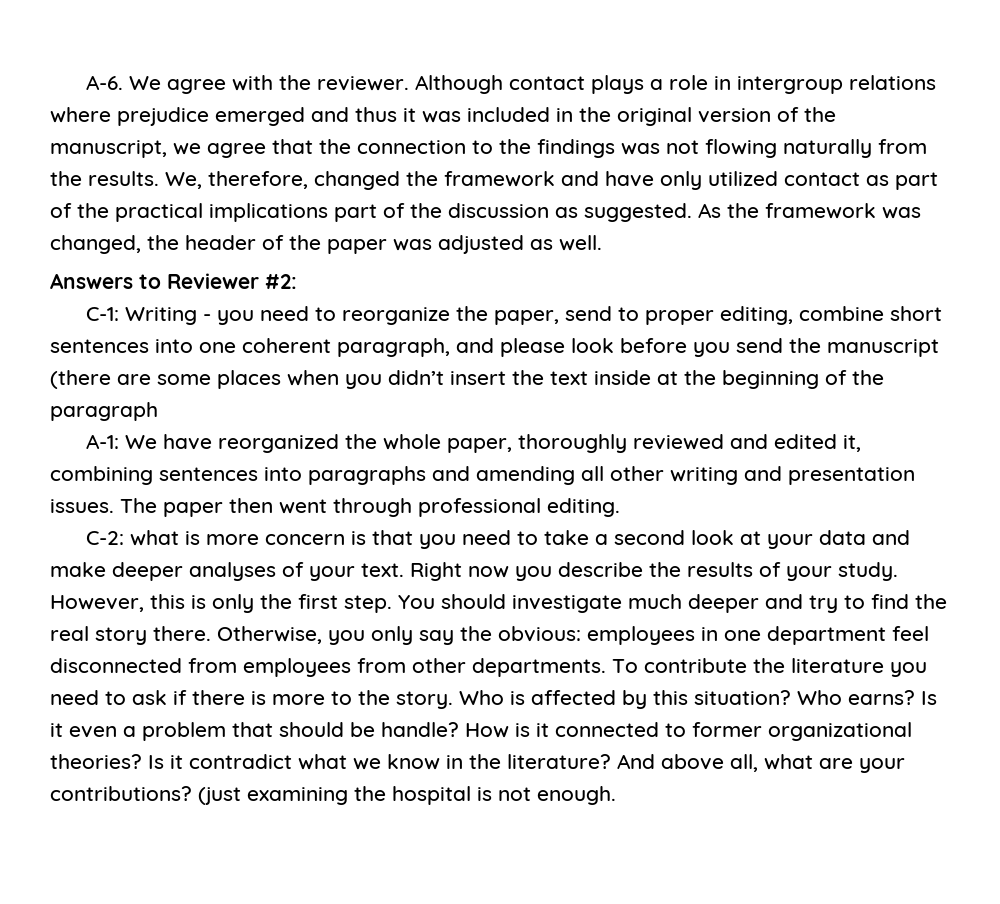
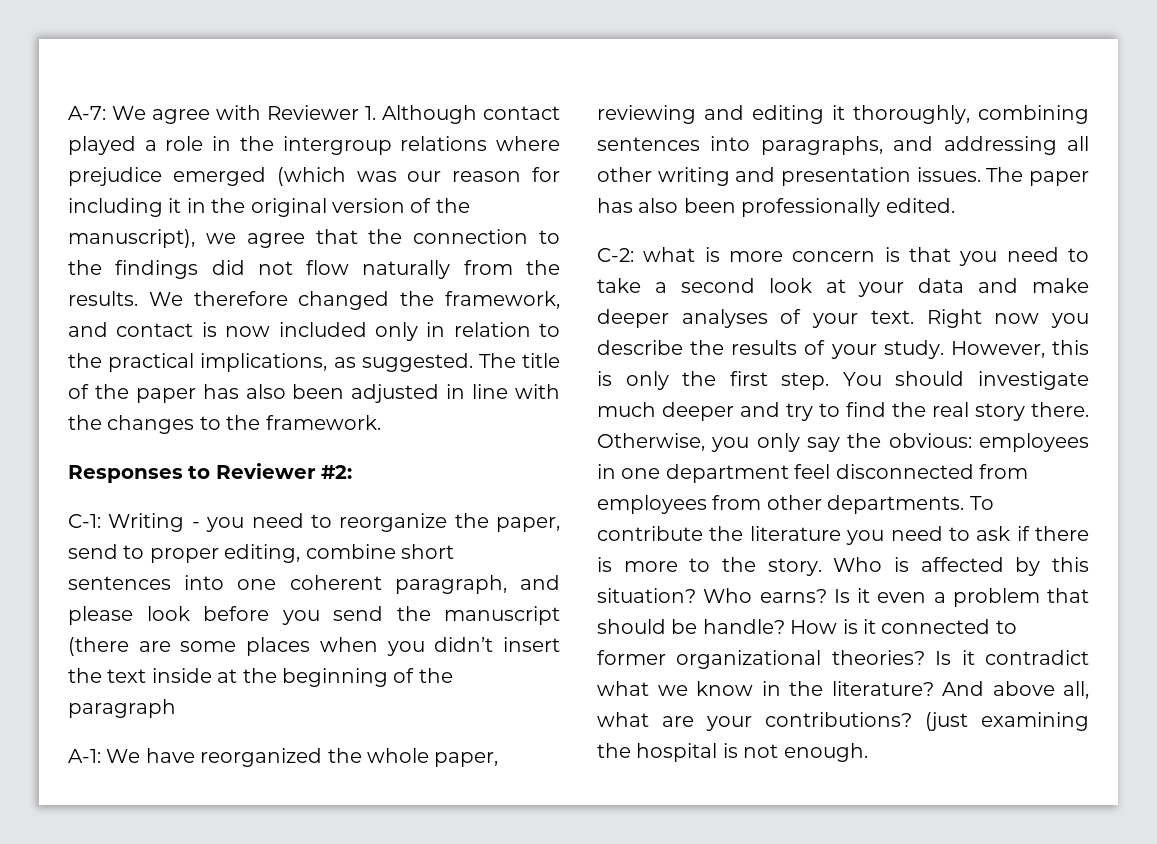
- A-6. We agree with the reviewer. Although contact plays a role in intergroup relations where prejudice emerged and thus it was included in the original version of the manuscript, we agree that the connection to the findings was not flowing naturally from the results.
+ A-7: We agree with Reviewer 1. Although contact played a role in the intergroup relations where prejudice emerged (which was our reason for including it in the original version of the manuscript), we agree that the connection to the findings did not flow naturally from the results.
- We, therefore, changed the framework and have only utilized contact as part of the practical implications part of the discussion as suggested. As the framework was changed, the header of the paper was adjusted as well.
- Answers to Reviewer #2:
+ We therefore changed the framework, and contact is now included only in relation to the practical implications, as suggested. The title of the paper has also been adjusted in line with the changes to the framework.
+ Responses to Reviewer #2:
- A-1: We have reorganized the whole paper, thoroughly reviewed and edited it, combining sentences into paragraphs and amending all other writing and presentation issues.
+ A-1: We have reorganized the whole paper, reviewing and editing it thoroughly, combining sentences into paragraphs, and addressing all other writing and presentation issues.
- The paper then went through professional editing.
+ The paper has also been professionally edited.

